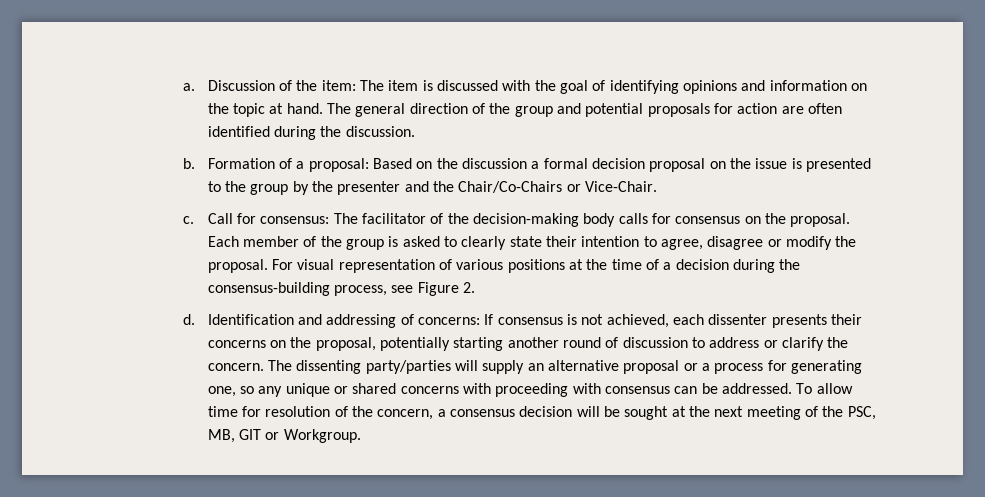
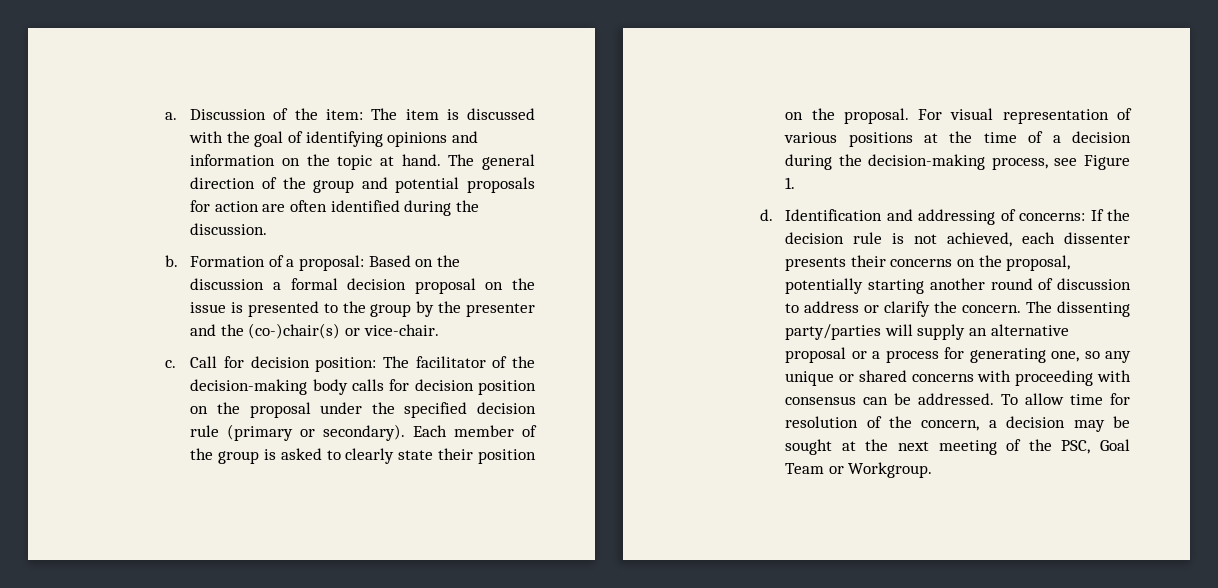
- Formation of a proposal: Based on the discussion a formal decision proposal on the issue is presented to the group by the presenter and the Chair/Co-Chairs or Vice-Chair.
+ Formation of a proposal: Based on the discussion a formal decision proposal on the issue is presented to the group by the presenter and the (co-)chair(s) or vice-chair.
- Call for consensus: The facilitator of the decision-making body calls for consensus on the proposal.
+ Call for decision position: The facilitator of the decision-making body calls for decision position on the proposal under the specified decision rule (primary or secondary).
- Each member of the group is asked to clearly state their intention to agree, disagree or modify the proposal.
+ Each member of the group is asked to clearly state their position on the proposal.
- For visual representation of various positions at the time of a decision during the consensus-building process, see Figure 2.
+ For visual representation of various positions at the time of a decision during the decision-making process, see Figure 1.
- Identification and addressing of concerns: If consensus is not achieved, each dissenter presents their concerns on the proposal, potentially starting another round of discussion to address or clarify the concern.
+ Identification and addressing of concerns: If the decision rule is not achieved, each dissenter presents their concerns on the proposal, potentially starting another round of discussion to address or clarify the concern.
- To allow time for resolution of the concern, a consensus decision will be sought at the next meeting of the PSC, MB, GIT or Workgroup.
+ To allow time for resolution of the concern, a decision may be sought at the next meeting of the PSC, Goal Team or Workgroup.

